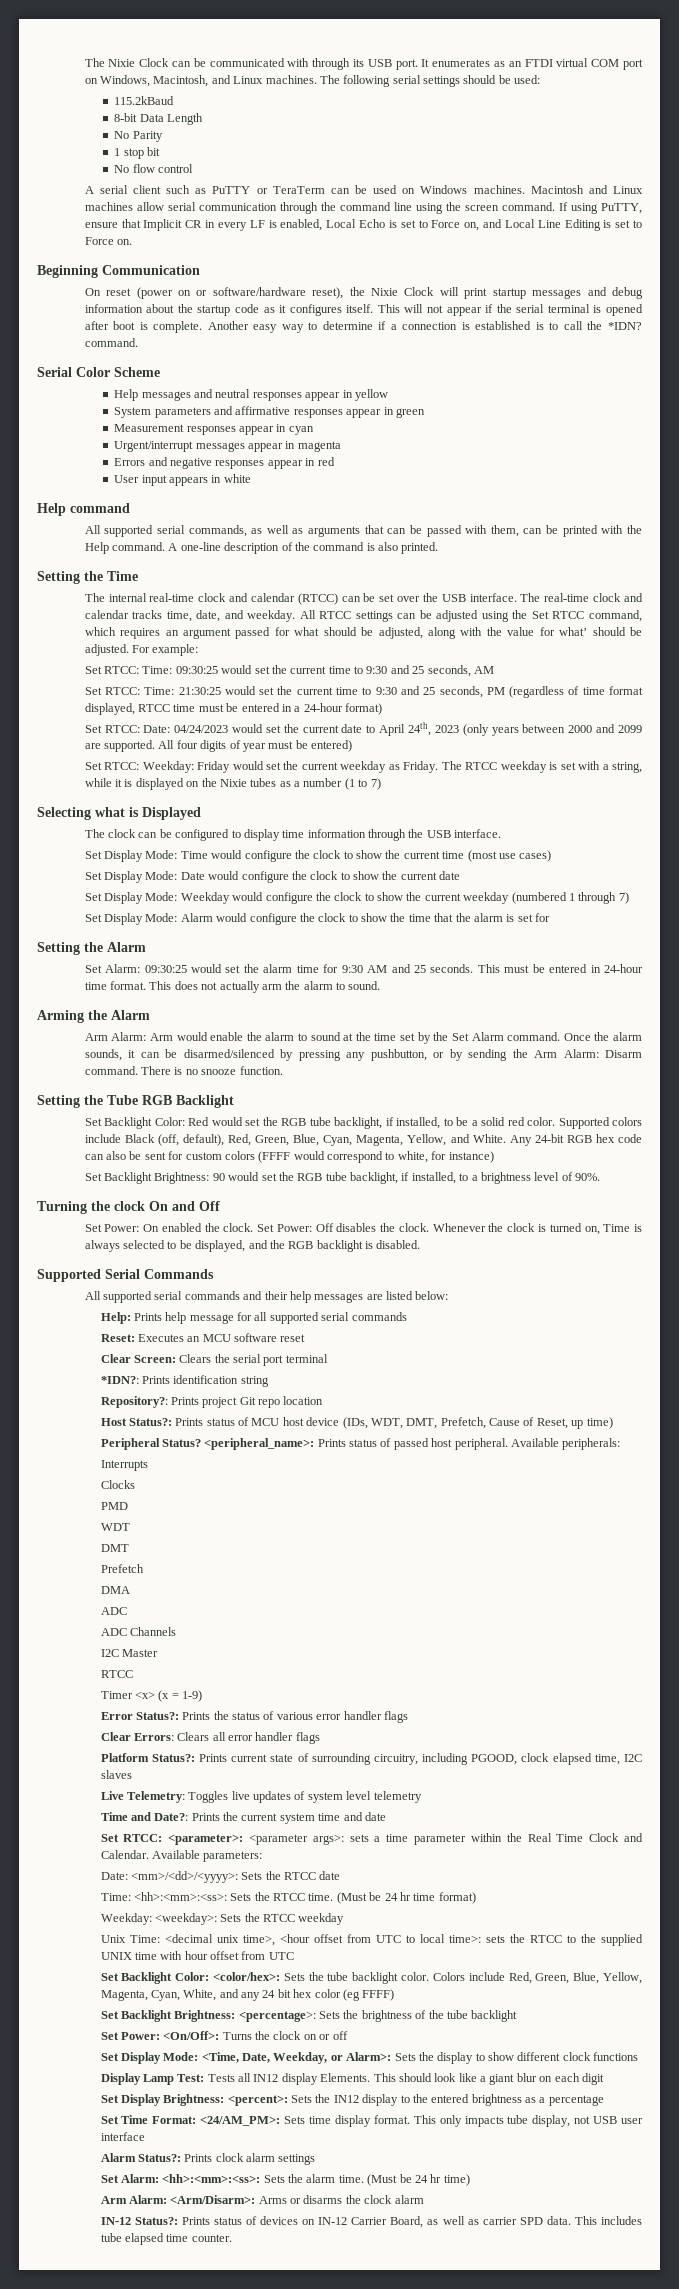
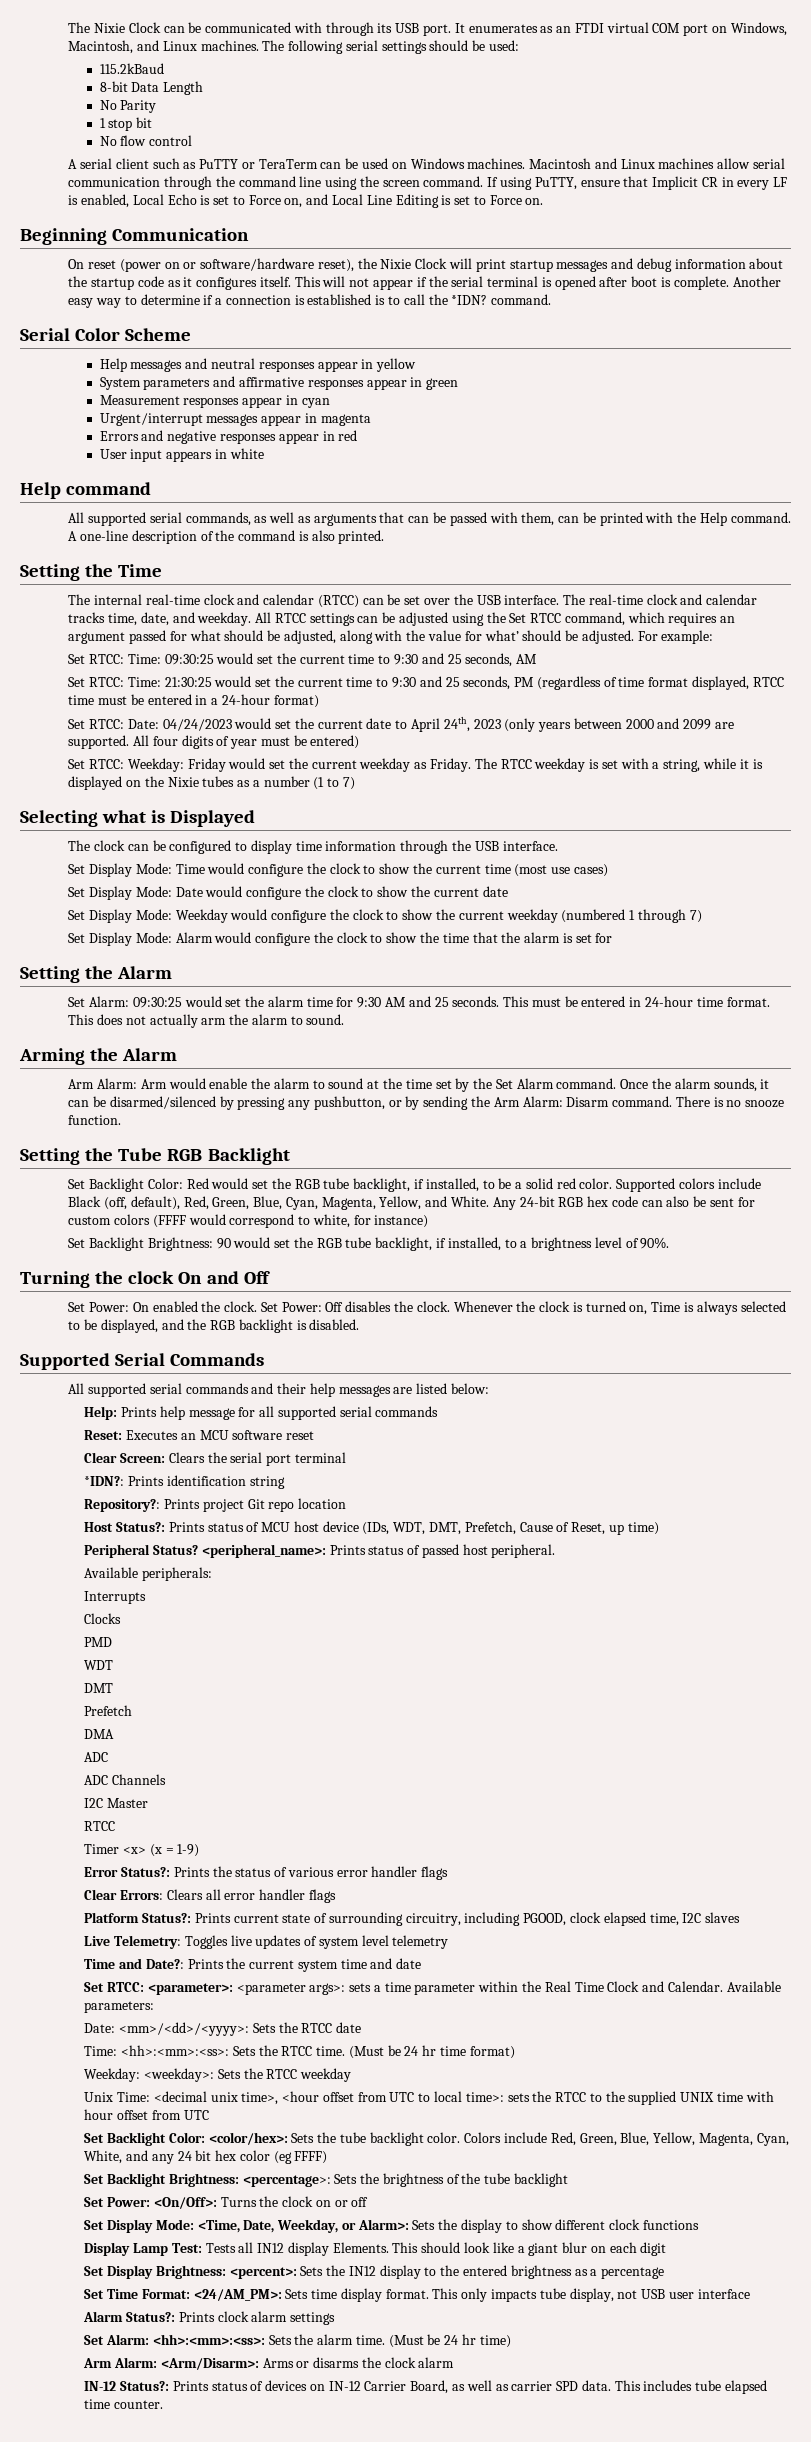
- <peripheral_name>: Prints status of passed host peripheral. Available peripherals:
+ <peripheral_name>: Prints status of passed host peripheral.
+ Available peripherals:

